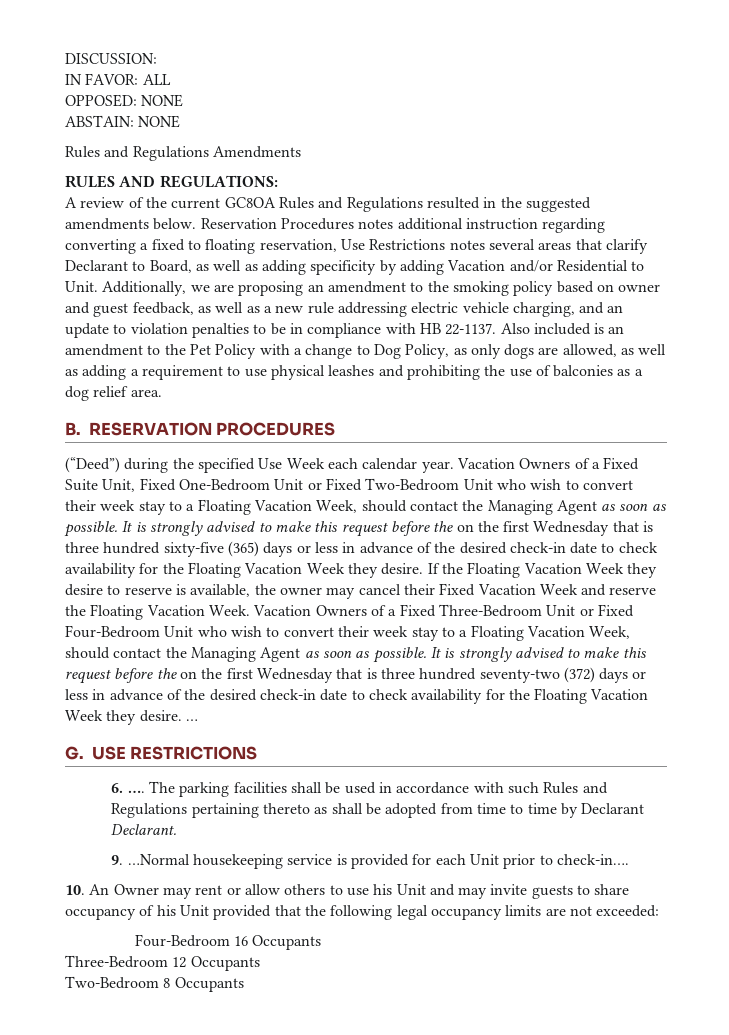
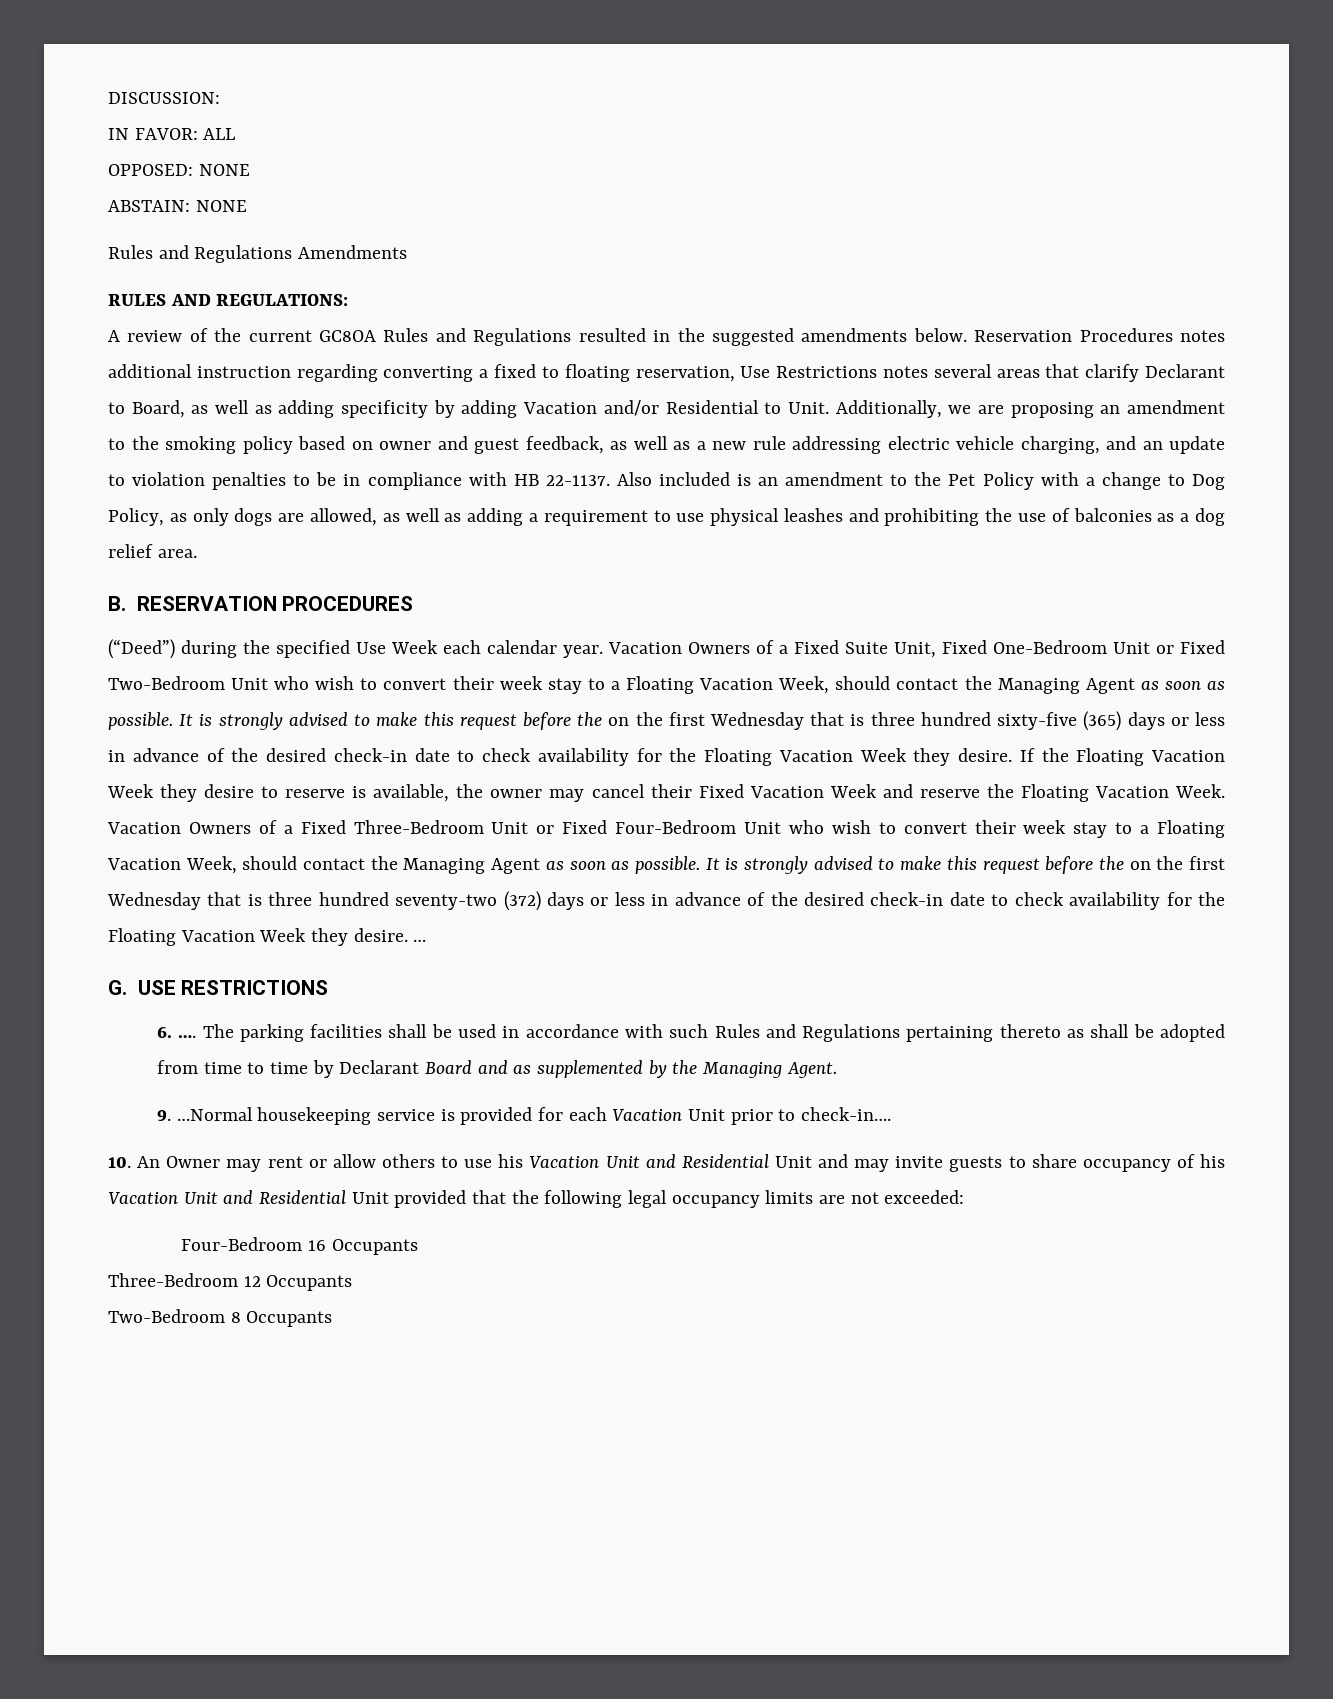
- The parking facilities shall be used in accordance with such Rules and Regulations pertaining thereto as shall be adopted from time to time by Declarant Declarant.
+ The parking facilities shall be used in accordance with such Rules and Regulations pertaining thereto as shall be adopted from time to time by Declarant Board and as supplemented by the Managing Agent.
- 9. …Normal housekeeping service is provided for each Unit prior to check-in….
+ 9. …Normal housekeeping service is provided for each Vacation Unit prior to check-in….
- 10. An Owner may rent or allow others to use his Unit and may invite guests to share occupancy of his Unit provided that the following legal occupancy limits are not exceeded:
+ 10. An Owner may rent or allow others to use his Vacation Unit and Residential Unit and may invite guests to share occupancy of his Vacation Unit and Residential Unit provided that the following legal occupancy limits are not exceeded:

